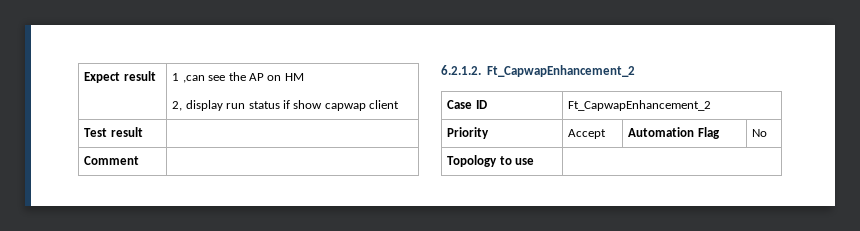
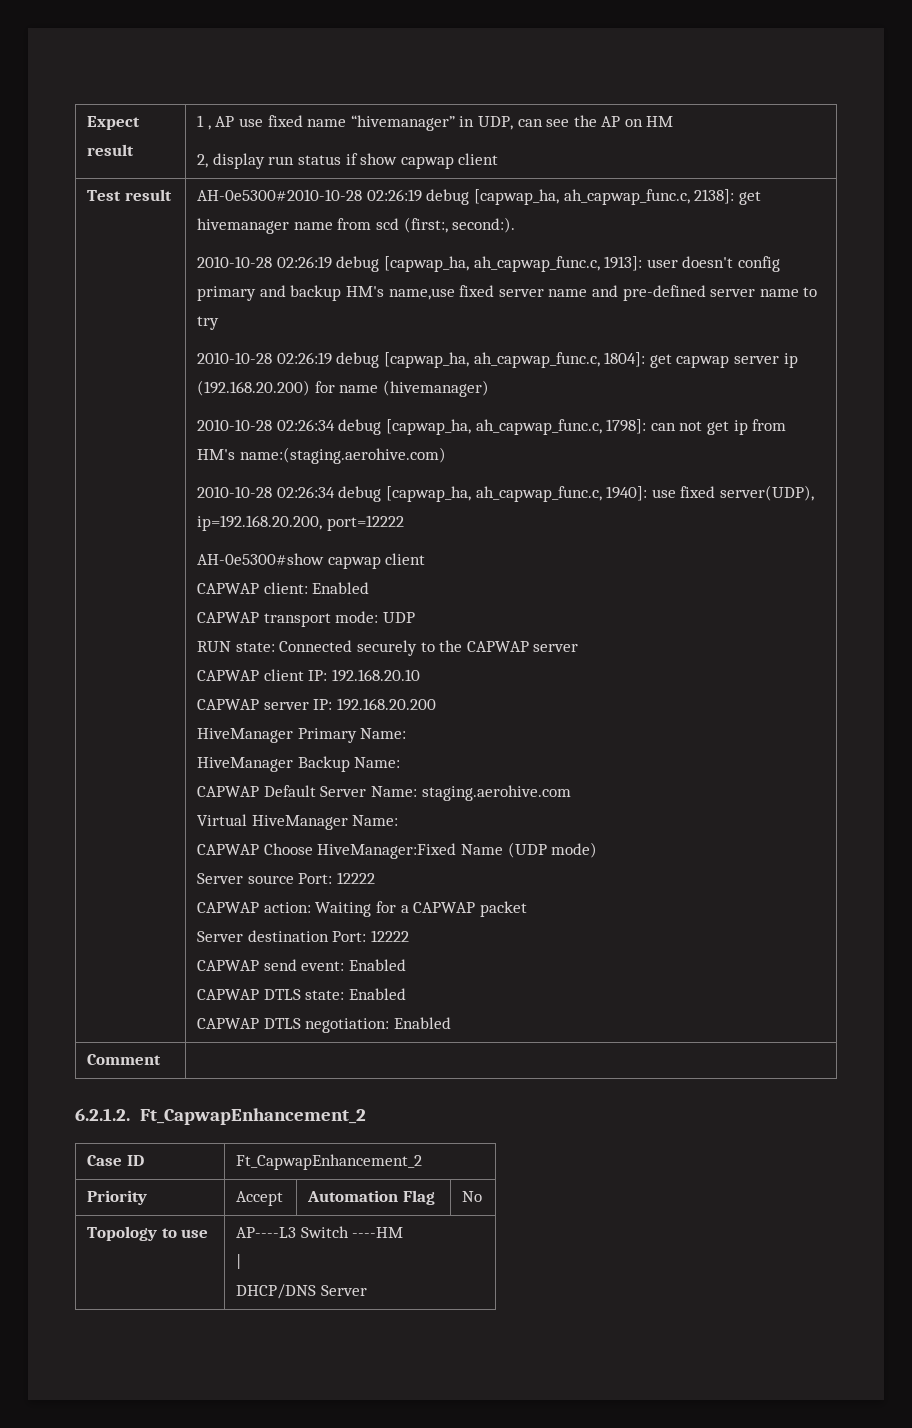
- Expect result | 1 ,can see the AP on HM
+ Expect result | 1 , AP use fixed name “hivemanager” in UDP, can see the AP on HM
+ AH-0e5300#2010-10-28 02:26:19 debug [capwap_ha, ah_capwap_func.c, 2138]: get hivemanager name from scd (first:, second:).
+ 2010-10-28 02:26:19 debug [capwap_ha, ah_capwap_func.c, 1913]: user doesn't config primary and backup HM's name,use fixed server name and pre-defined server name to try
+ 2010-10-28 02:26:19 debug [capwap_ha, ah_capwap_func.c, 1804]: get capwap server ip (192.168.20.200) for name (hivemanager)
+ 2010-10-28 02:26:34 debug [capwap_ha, ah_capwap_func.c, 1798]: can not get ip from HM's name:(staging.aerohive.com)
+ 2010-10-28 02:26:34 debug [capwap_ha, ah_capwap_func.c, 1940]: use fixed server(UDP), ip=192.168.20.200, port=12222
+ AH-0e5300#show capwap client
+ CAPWAP client: Enabled
+ CAPWAP transport mode: UDP
+ RUN state: Connected securely to the CAPWAP server
+ CAPWAP client IP: 192.168.20.10
+ CAPWAP server IP: 192.168.20.200
+ HiveManager Primary Name:
+ HiveManager Backup Name:
+ CAPWAP Default Server Name: staging.aerohive.com
+ Virtual HiveManager Name:
+ CAPWAP Choose HiveManager:Fixed Name (UDP mode)
+ Server source Port: 12222
+ CAPWAP action: Waiting for a CAPWAP packet
+ Server destination Port: 12222
+ CAPWAP send event: Enabled
+ CAPWAP DTLS state: Enabled
+ CAPWAP DTLS negotiation: Enabled
- Topology to use |
+ Topology to use | AP----L3 Switch ----HM
+ |
+ DHCP/DNS Server

